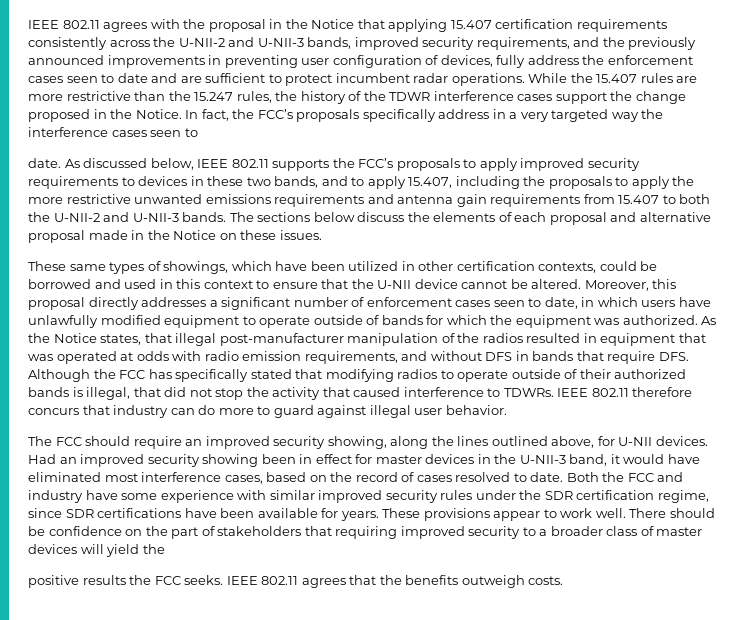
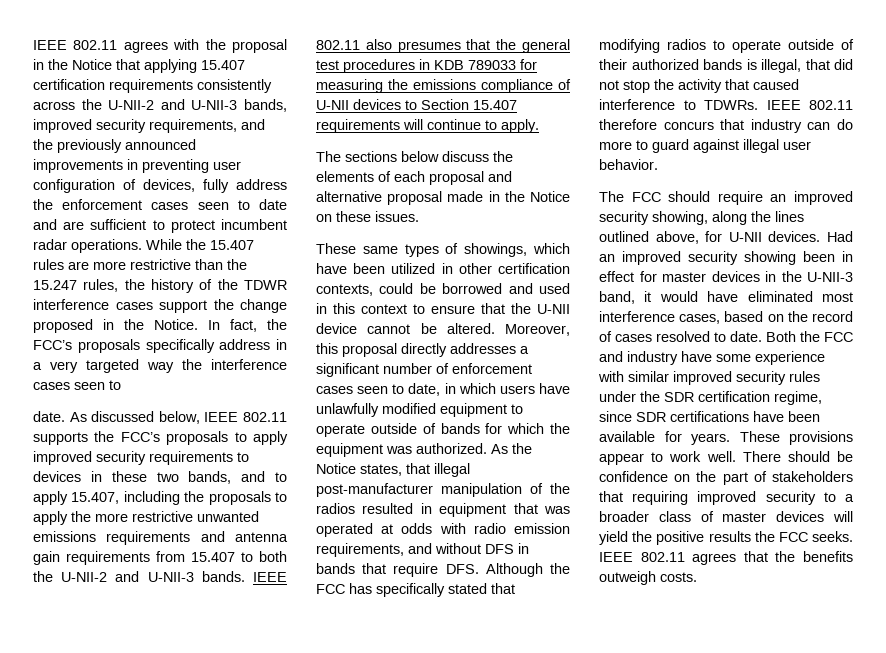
- As discussed below, IEEE 802.11 supports the FCC’s proposals to apply improved security requirements to devices in these two bands, and to apply 15.407, including the proposals to apply the more restrictive unwanted emissions requirements and antenna gain requirements from 15.407 to both the U-NII-2 and U-NII-3 bands. The sections below discuss the elements of each proposal and alternative proposal made in the Notice on these issues.
+ As discussed below, IEEE 802.11 supports the FCC’s proposals to apply improved security requirements to devices in these two bands, and to apply 15.407, including the proposals to apply the more restrictive unwanted emissions requirements and antenna gain requirements from 15.407 to both the U-NII-2 and U-NII-3 bands. IEEE 802.11 also presumes that the general test procedures in KDB 789033 for measuring the emissions compliance of U-NII devices to Section 15.407 requirements will continue to apply.
+ The sections below discuss the elements of each proposal and alternative proposal made in the Notice on these issues.
- There should be confidence on the part of stakeholders that requiring improved security to a broader class of master devices will yield the
- positive results the FCC seeks.
+ There should be confidence on the part of stakeholders that requiring improved security to a broader class of master devices will yield the positive results the FCC seeks.

